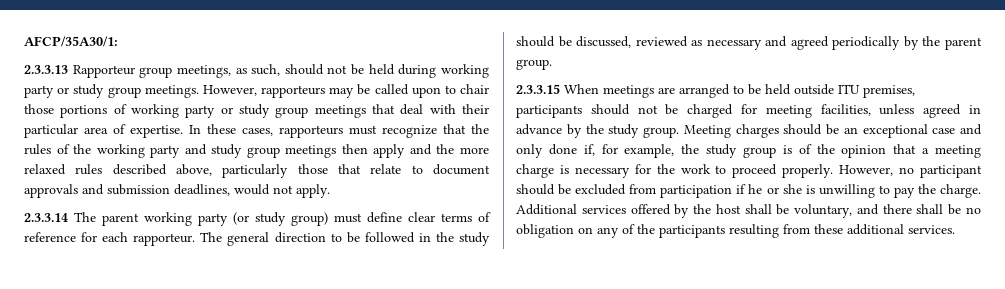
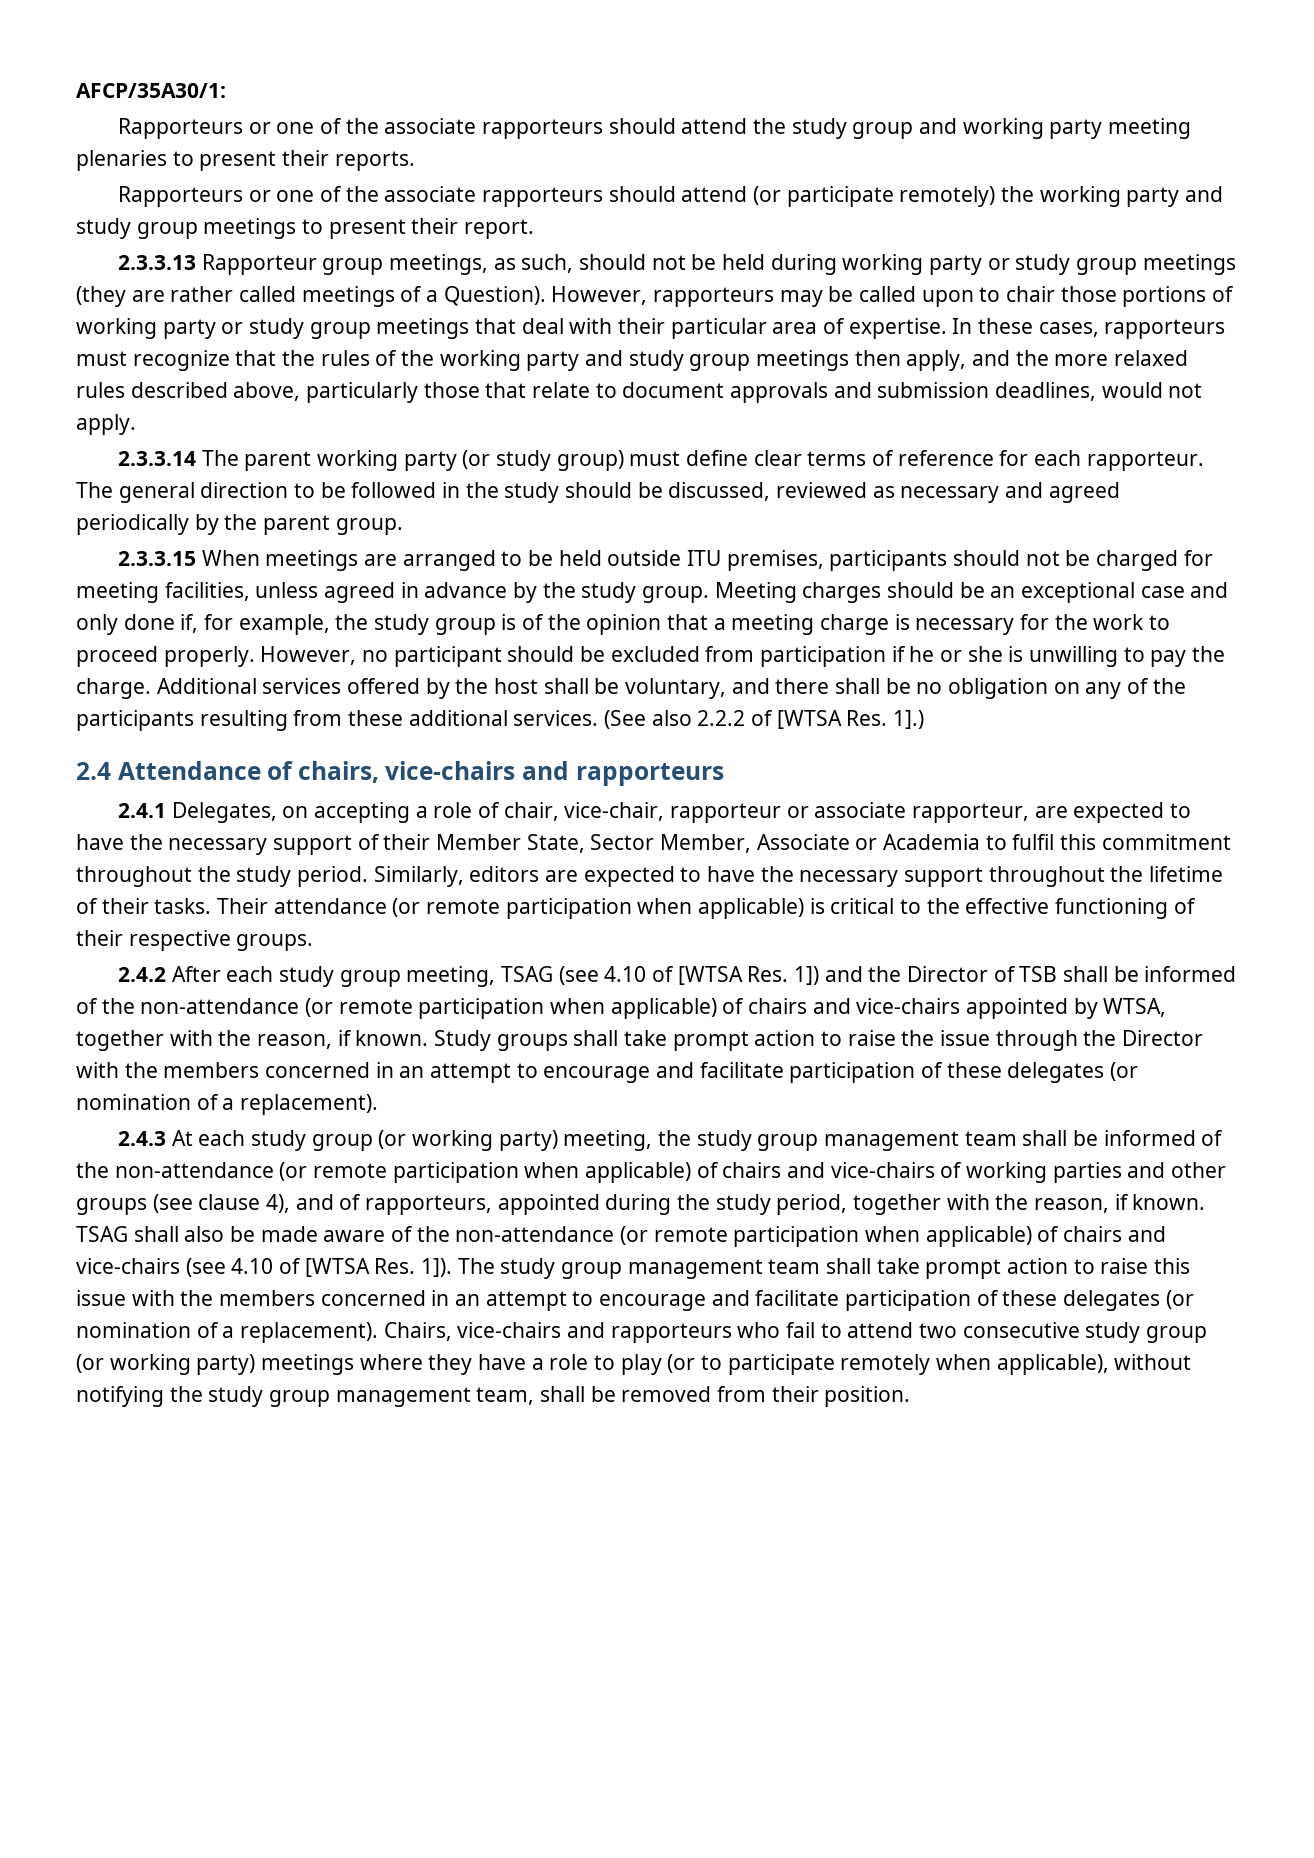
+ Rapporteurs or one of the associate rapporteurs should attend the study group and working party meeting plenaries to present their reports.
+ Rapporteurs or one of the associate rapporteurs should attend (or participate remotely) the working party and study group meetings to present their report.
- 2.3.3.13 Rapporteur group meetings, as such, should not be held during working party or study group meetings.
+ 2.3.3.13 Rapporteur group meetings, as such, should not be held during working party or study group meetings (they are rather called meetings of a Question).
- In these cases, rapporteurs must recognize that the rules of the working party and study group meetings then apply and the more relaxed rules described above, particularly those that relate to document approvals and submission deadlines, would not apply.
+ In these cases, rapporteurs must recognize that the rules of the working party and study group meetings then apply, and the more relaxed rules described above, particularly those that relate to document approvals and submission deadlines, would not apply.
+ (See also 2.2.2 of [WTSA Res. 1].)
+ 2.4 Attendance of chairs, vice-chairs and rapporteurs
+ 2.4.1 Delegates, on accepting a role of chair, vice-chair, rapporteur or associate rapporteur, are expected to have the necessary support of their Member State, Sector Member, Associate or Academia to fulfil this commitment throughout the study period. Similarly, editors are expected to have the necessary support throughout the lifetime of their tasks. Their attendance (or remote participation when applicable) is critical to the effective functioning of their respective groups.
+ 2.4.2 After each study group meeting, TSAG (see 4.10 of [WTSA Res. 1]) and the Director of TSB shall be informed of the non-attendance (or remote participation when applicable) of chairs and vice-chairs appointed by WTSA, together with the reason, if known. Study groups shall take prompt action to raise the issue through the Director with the members concerned in an attempt to encourage and facilitate participation of these delegates (or nomination of a replacement).
+ 2.4.3 At each study group (or working party) meeting, the study group management team shall be informed of the non-attendance (or remote participation when applicable) of chairs and vice-chairs of working parties and other groups (see clause 4), and of rapporteurs, appointed during the study period, together with the reason, if known. TSAG shall also be made aware of the non-attendance (or remote participation when applicable) of chairs and vice-chairs (see 4.10 of [WTSA Res. 1]). The study group management team shall take prompt action to raise this issue with the members concerned in an attempt to encourage and facilitate participation of these delegates (or nomination of a replacement). Chairs, vice-chairs and rapporteurs who fail to attend two consecutive study group (or working party) meetings where they have a role to play (or to participate remotely when applicable), without notifying the study group management team, shall be removed from their position.

